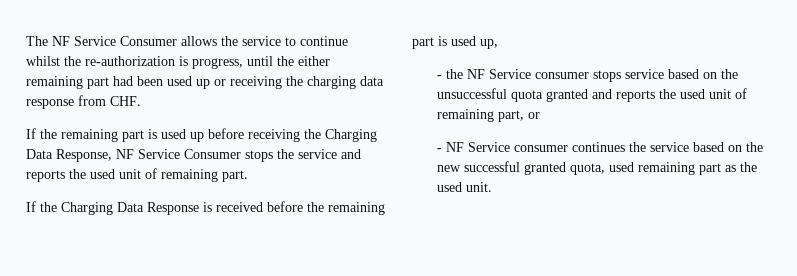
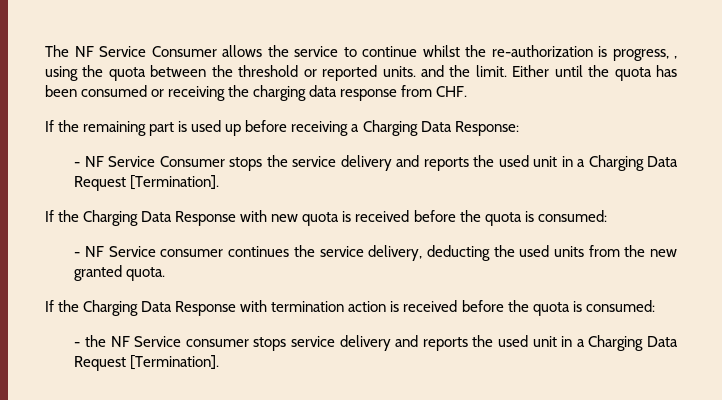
- The NF Service Consumer allows the service to continue whilst the re-authorization is progress, until the either remaining part had been used up or receiving the charging data response from CHF.
+ The NF Service Consumer allows the service to continue whilst the re-authorization is progress, , using the quota between the threshold or reported units. and the limit. Either until the quota has been consumed or receiving the charging data response from CHF.
- If the remaining part is used up before receiving the Charging Data Response, NF Service Consumer stops the service and reports the used unit of remaining part.
- If the Charging Data Response is received before the remaining part is used up,
+ If the remaining part is used up before receiving a Charging Data Response:
+ - NF Service Consumer stops the service delivery and reports the used unit in a Charging Data Request [Termination].
+ If the Charging Data Response with new quota is received before the quota is consumed:
+ - NF Service consumer continues the service delivery, deducting the used units from the new granted quota.
+ If the Charging Data Response with termination action is received before the quota is consumed:
- - the NF Service consumer stops service based on the unsuccessful quota granted and reports the used unit of remaining part, or
- - NF Service consumer continues the service based on the new successful granted quota, used remaining part as the used unit.
+ - the NF Service consumer stops service delivery and reports the used unit in a Charging Data Request [Termination].

